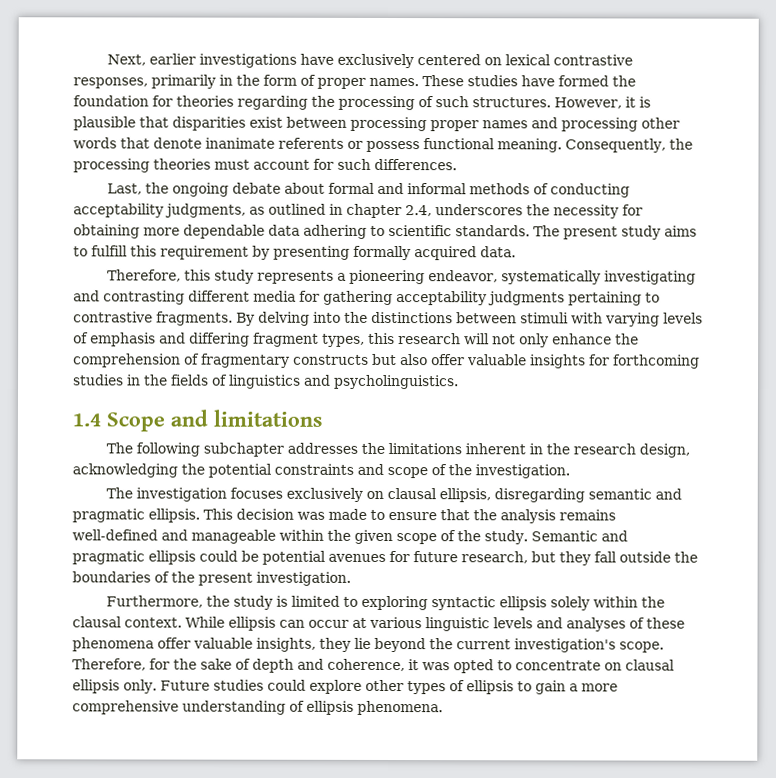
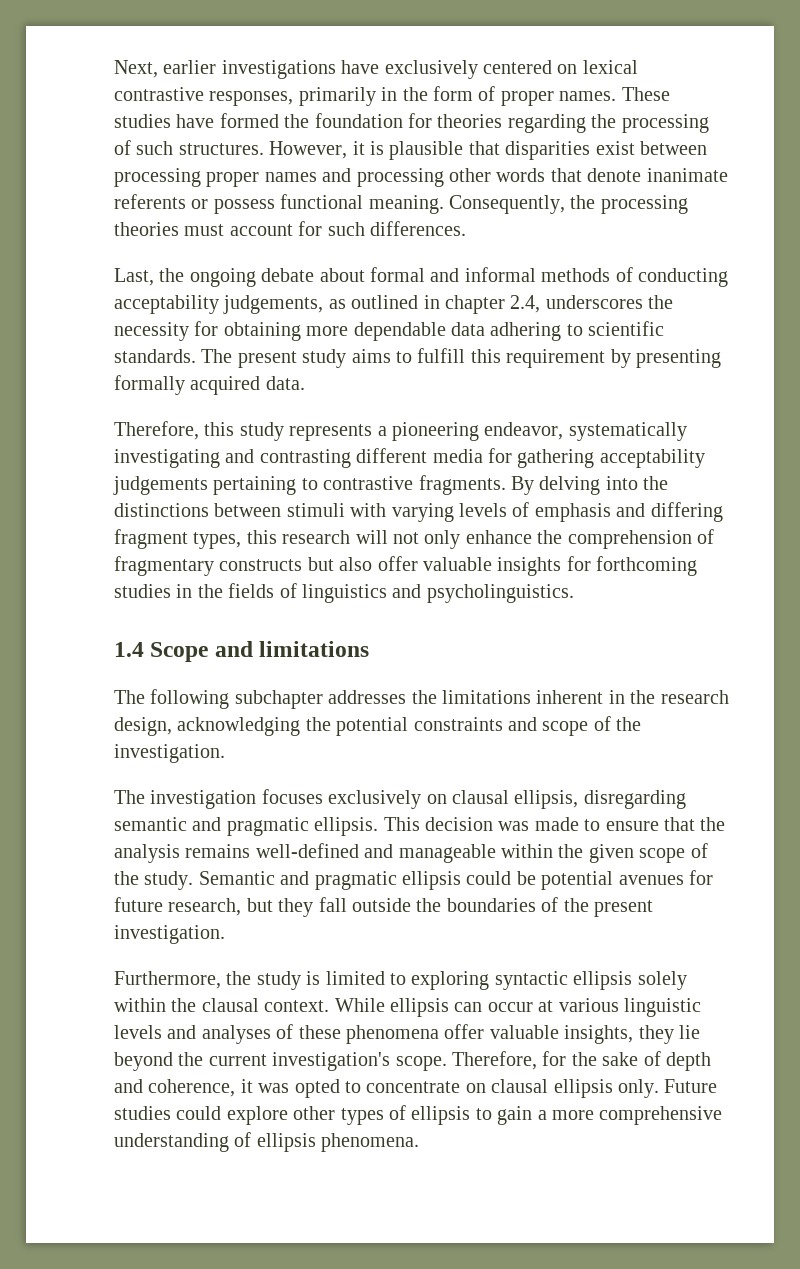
- Last, the ongoing debate about formal and informal methods of conducting acceptability judgments, as outlined in chapter 2.4, underscores the necessity for obtaining more dependable data adhering to scientific standards.
+ Last, the ongoing debate about formal and informal methods of conducting acceptability judgements, as outlined in chapter 2.4, underscores the necessity for obtaining more dependable data adhering to scientific standards.
- Therefore, this study represents a pioneering endeavor, systematically investigating and contrasting different media for gathering acceptability judgments pertaining to contrastive fragments.
+ Therefore, this study represents a pioneering endeavor, systematically investigating and contrasting different media for gathering acceptability judgements pertaining to contrastive fragments.

